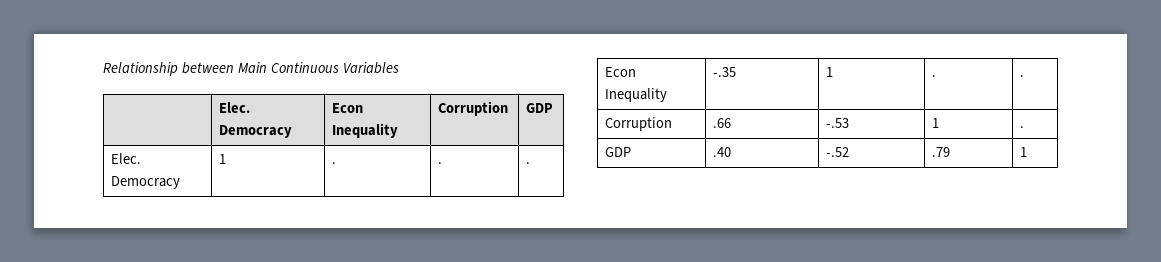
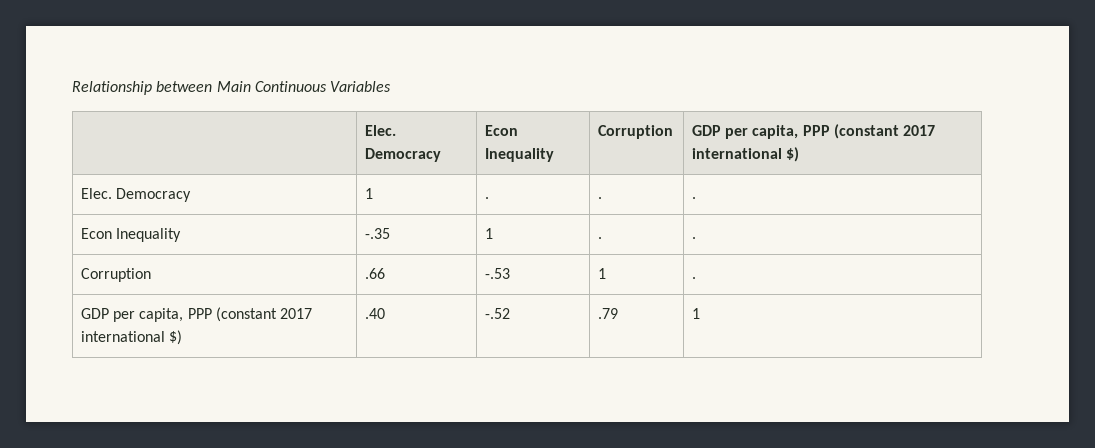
- | Elec. Democracy | Econ Inequality | Corruption | GDP
+ | Elec. Democracy | Econ Inequality | Corruption | GDP per capita, PPP (constant 2017 international $)
- GDP | .40 | -.52 | .79 | 1
+ GDP per capita, PPP (constant 2017 international $) | .40 | -.52 | .79 | 1

